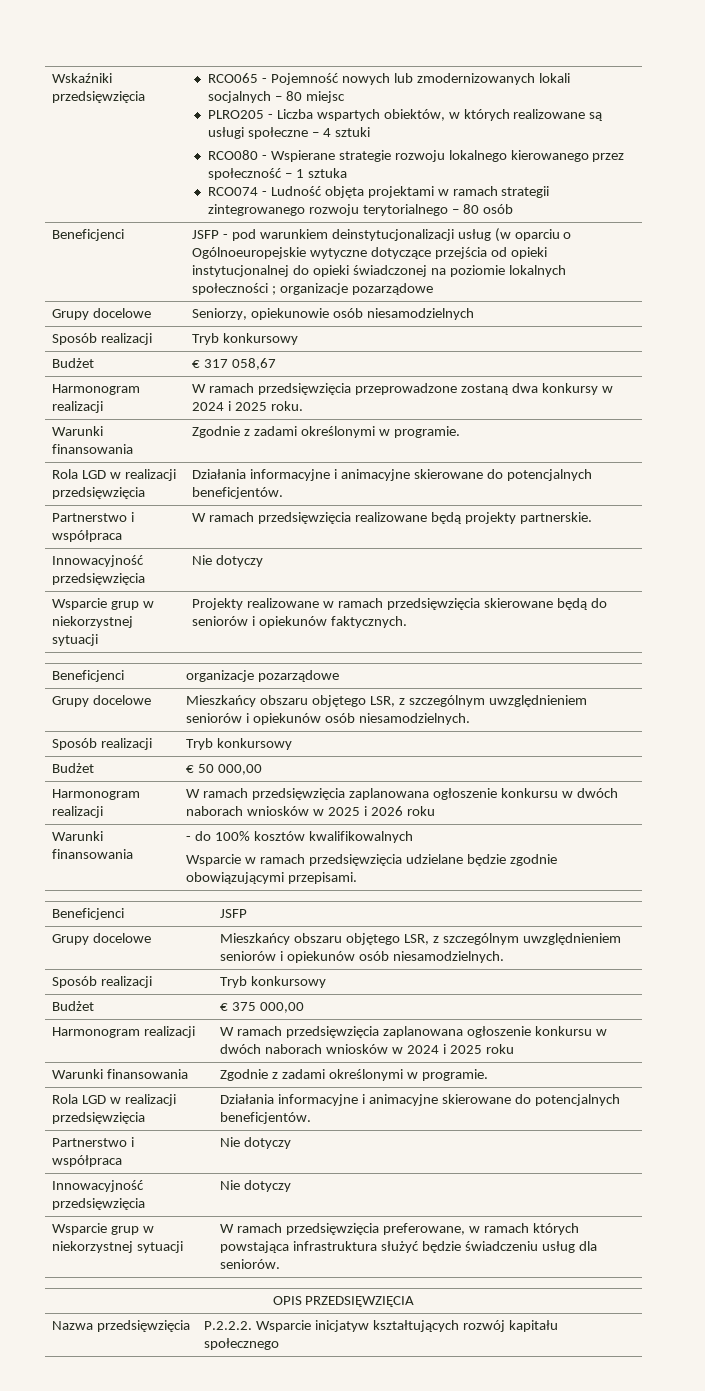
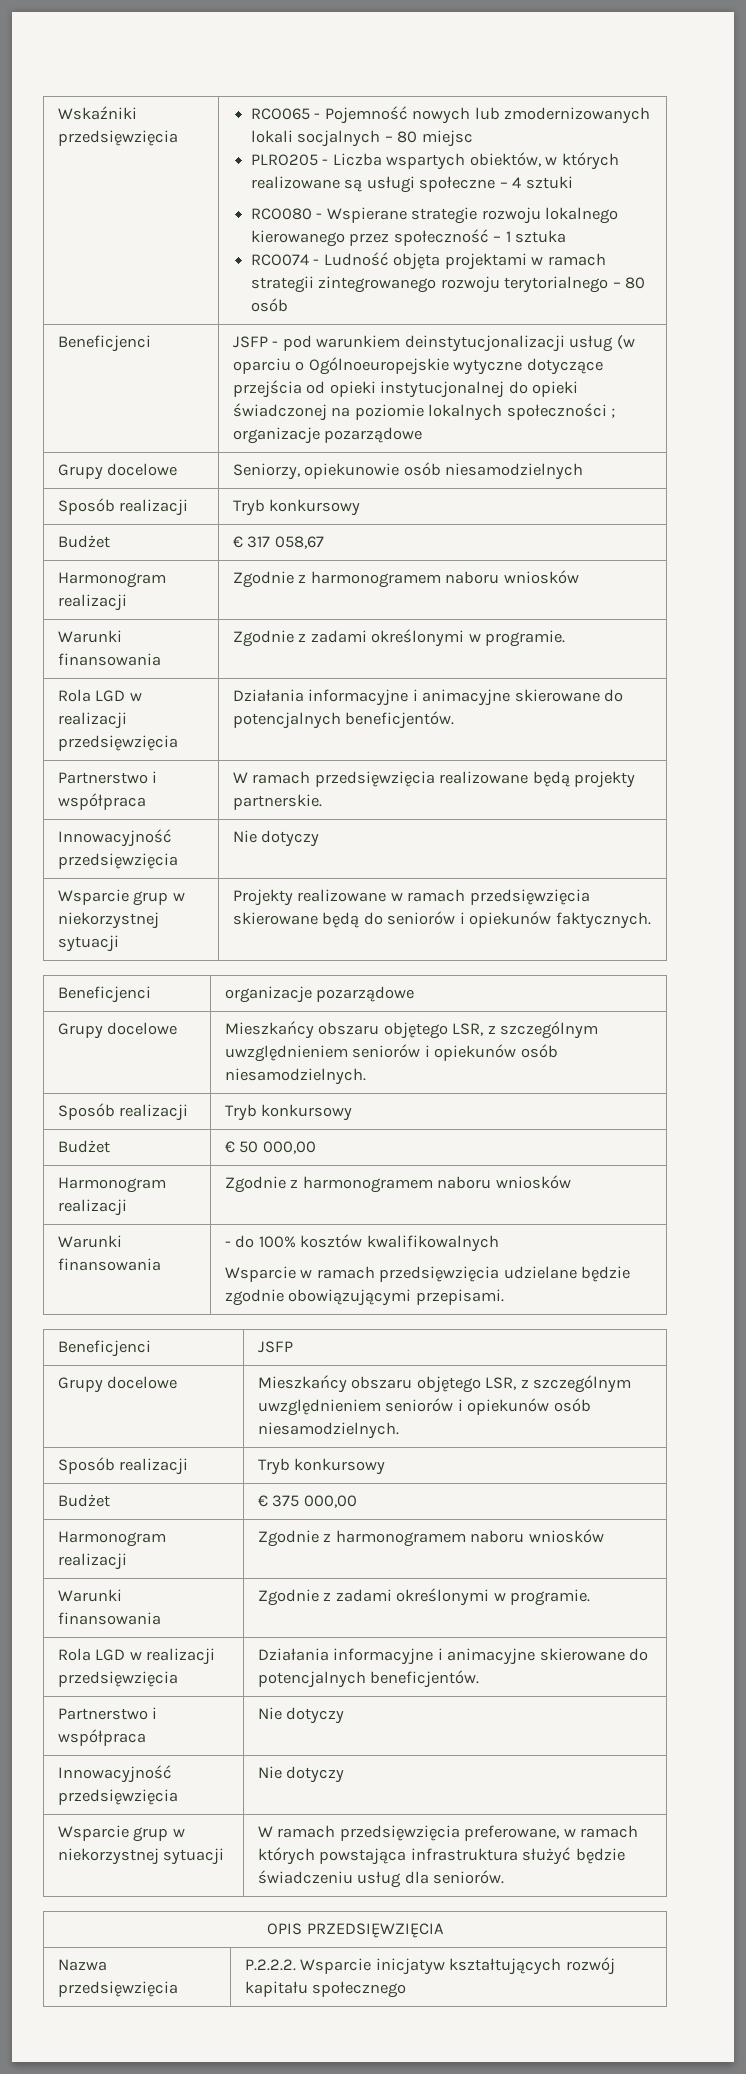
  Budżet | € 317 058,67
- Harmonogram realizacji | W ramach przedsięwzięcia przeprowadzone zostaną dwa konkursy w 2024 i 2025 roku.
+ Harmonogram realizacji | Zgodnie z harmonogramem naboru wniosków
  Budżet | € 50 000,00
- Harmonogram realizacji | W ramach przedsięwzięcia zaplanowana ogłoszenie konkursu w dwóch naborach wniosków w 2025 i 2026 roku
+ Harmonogram realizacji | Zgodnie z harmonogramem naboru wniosków
  Budżet | € 375 000,00
- Harmonogram realizacji | W ramach przedsięwzięcia zaplanowana ogłoszenie konkursu w dwóch naborach wniosków w 2024 i 2025 roku
+ Harmonogram realizacji | Zgodnie z harmonogramem naboru wniosków

